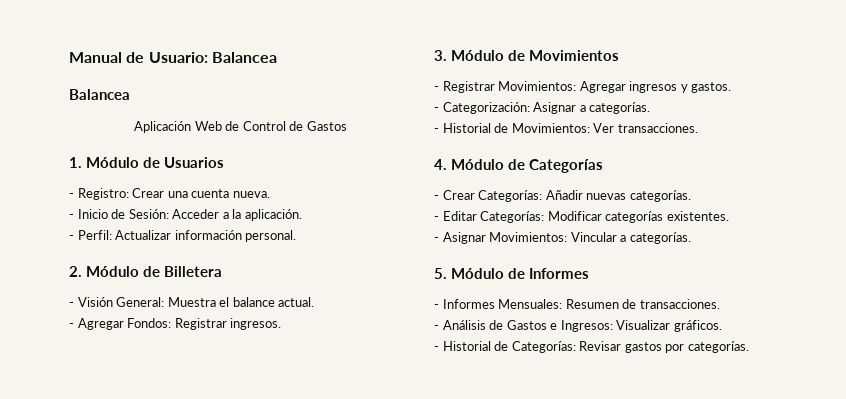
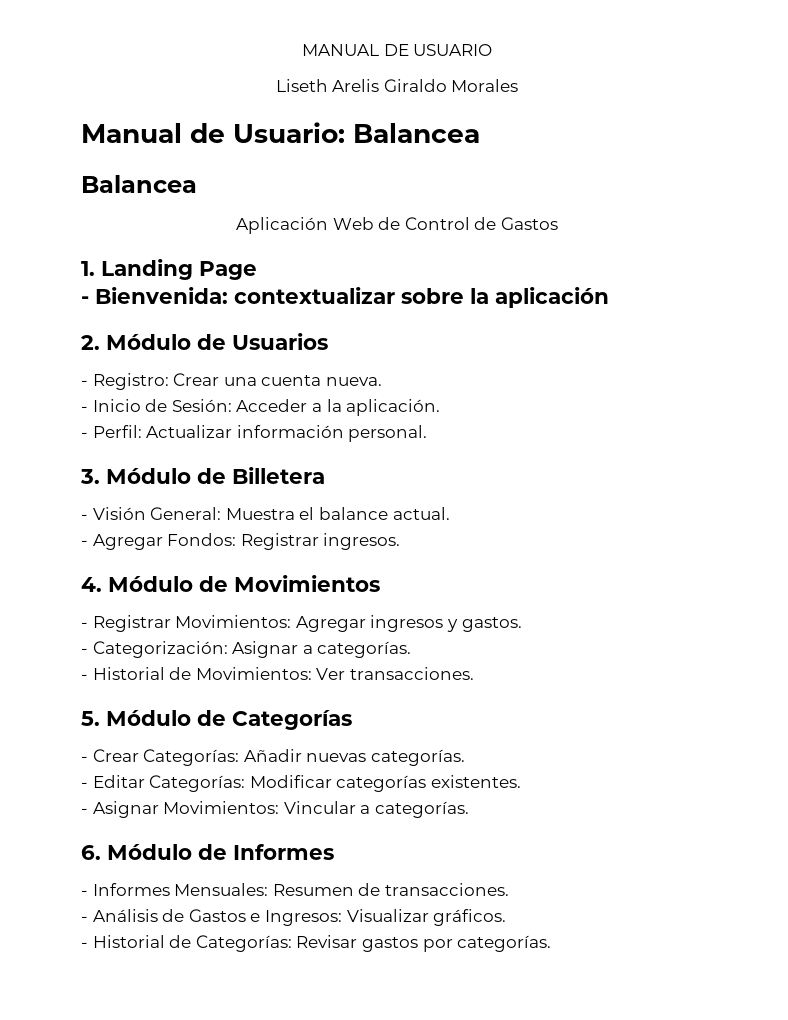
+ MANUAL DE USUARIO
+ Liseth Arelis Giraldo Morales
- 1. Módulo de Usuarios
+ 1. Landing Page
+ - Bienvenida: contextualizar sobre la aplicación
+ 2. Módulo de Usuarios
- 2. Módulo de Billetera
+ 3. Módulo de Billetera
- 3. Módulo de Movimientos
+ 4. Módulo de Movimientos
- 4. Módulo de Categorías
+ 5. Módulo de Categorías
- 5. Módulo de Informes
+ 6. Módulo de Informes

